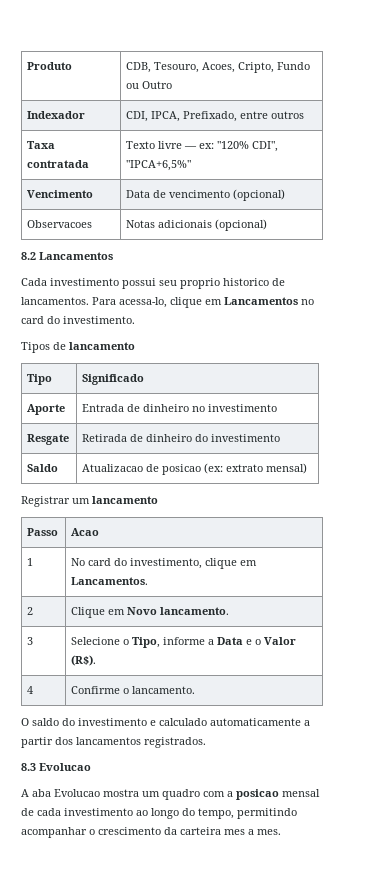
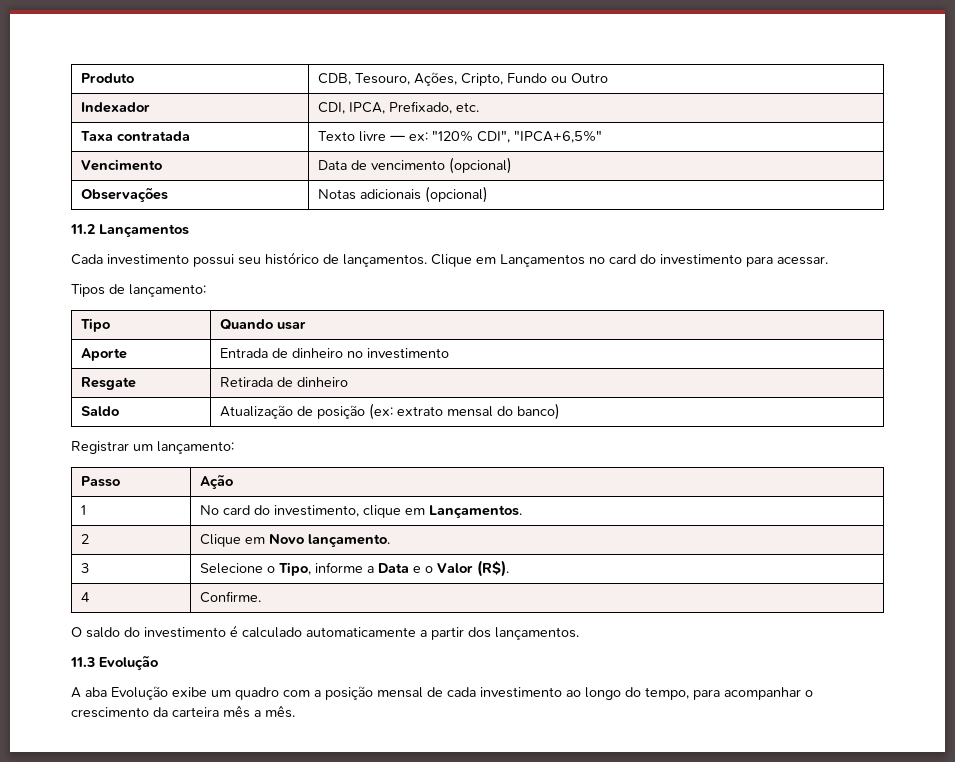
- Produto | CDB, Tesouro, Acoes, Cripto, Fundo ou Outro
+ Produto | CDB, Tesouro, Ações, Cripto, Fundo ou Outro
- Indexador | CDI, IPCA, Prefixado, entre outros
+ Indexador | CDI, IPCA, Prefixado, etc.
- Observacoes | Notas adicionais (opcional)
+ Observações | Notas adicionais (opcional)
- 8.2 Lancamentos
+ 11.2 Lançamentos
- Cada investimento possui seu proprio historico de lancamentos. Para acessa-lo, clique em Lancamentos no card do investimento.
+ Cada investimento possui seu histórico de lançamentos. Clique em Lançamentos no card do investimento para acessar.
- Tipos de lancamento
+ Tipos de lançamento:
- Tipo | Significado
+ Tipo | Quando usar
- Resgate | Retirada de dinheiro do investimento
+ Resgate | Retirada de dinheiro
- Saldo | Atualizacao de posicao (ex: extrato mensal)
+ Saldo | Atualização de posição (ex: extrato mensal do banco)
- Registrar um lancamento
+ Registrar um lançamento:
- Passo | Acao
+ Passo | Ação
- 1 | No card do investimento, clique em Lancamentos.
+ 1 | No card do investimento, clique em Lançamentos.
- 2 | Clique em Novo lancamento.
+ 2 | Clique em Novo lançamento.
- 4 | Confirme o lancamento.
+ 4 | Confirme.
- O saldo do investimento e calculado automaticamente a partir dos lancamentos registrados.
- 8.3 Evolucao
+ O saldo do investimento é calculado automaticamente a partir dos lançamentos.
+ 11.3 Evolução
- A aba Evolucao mostra um quadro com a posicao mensal de cada investimento ao longo do tempo, permitindo acompanhar o crescimento da carteira mes a mes.
+ A aba Evolução exibe um quadro com a posição mensal de cada investimento ao longo do tempo, para acompanhar o crescimento da carteira mês a mês.

